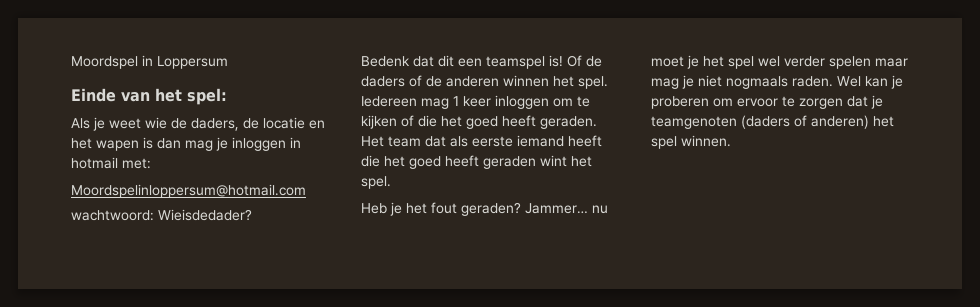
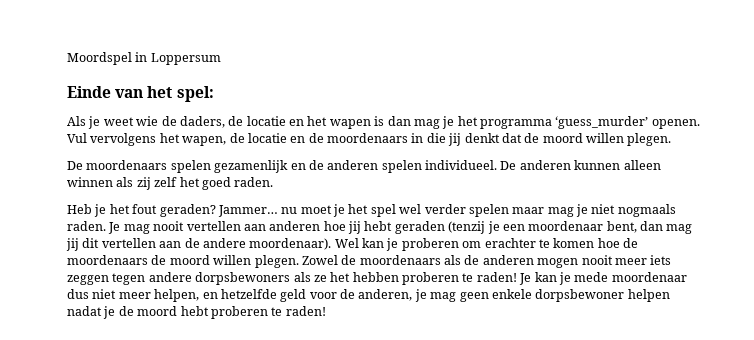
- Als je weet wie de daders, de locatie en het wapen is dan mag je inloggen in hotmail met:
- Moordspelinloppersum@hotmail.com
- wachtwoord: Wieisdedader?
- Bedenk dat dit een teamspel is! Of de daders of de anderen winnen het spel. Iedereen mag 1 keer inloggen om te kijken of die het goed heeft geraden. Het team dat als eerste iemand heeft die het goed heeft geraden wint het spel.
+ Als je weet wie de daders, de locatie en het wapen is dan mag je het programma ‘guess_murder’ openen. Vul vervolgens het wapen, de locatie en de moordenaars in die jij denkt dat de moord willen plegen.
+ De moordenaars spelen gezamenlijk en de anderen spelen individueel. De anderen kunnen alleen winnen als zij zelf het goed raden.
+ Je mag nooit vertellen aan anderen hoe jij hebt geraden (tenzij je een moordenaar bent, dan mag jij dit vertellen aan de andere moordenaar).
- Wel kan je proberen om ervoor te zorgen dat je teamgenoten (daders of anderen) het spel winnen.
+ Wel kan je proberen om erachter te komen hoe de moordenaars de moord willen plegen. Zowel de moordenaars als de anderen mogen nooit meer iets zeggen tegen andere dorpsbewoners als ze het hebben proberen te raden! Je kan je mede moordenaar dus niet meer helpen, en hetzelfde geld voor de anderen, je mag geen enkele dorpsbewoner helpen nadat je de moord hebt proberen te raden!

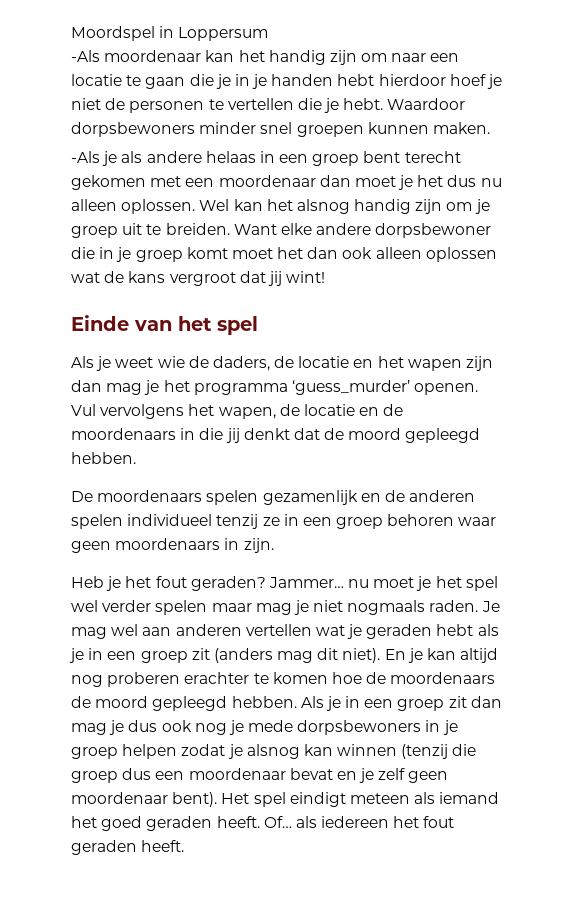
+ -Als moordenaar kan het handig zijn om naar een locatie te gaan die je in je handen hebt hierdoor hoef je niet de personen te vertellen die je hebt. Waardoor dorpsbewoners minder snel groepen kunnen maken.
+ -Als je als andere helaas in een groep bent terecht gekomen met een moordenaar dan moet je het dus nu alleen oplossen. Wel kan het alsnog handig zijn om je groep uit te breiden. Want elke andere dorpsbewoner die in je groep komt moet het dan ook alleen oplossen wat de kans vergroot dat jij wint!
- Einde van het spel:
+ Einde van het spel
- Als je weet wie de daders, de locatie en het wapen is dan mag je het programma ‘guess_murder’ openen.
+ Als je weet wie de daders, de locatie en het wapen zijn dan mag je het programma ‘guess_murder’ openen.
- Vul vervolgens het wapen, de locatie en de moordenaars in die jij denkt dat de moord willen plegen.
+ Vul vervolgens het wapen, de locatie en de moordenaars in die jij denkt dat de moord gepleegd hebben.
- De moordenaars spelen gezamenlijk en de anderen spelen individueel. De anderen kunnen alleen winnen als zij zelf het goed raden.
+ De moordenaars spelen gezamenlijk en de anderen spelen individueel tenzij ze in een groep behoren waar geen moordenaars in zijn.
- Je mag nooit vertellen aan anderen hoe jij hebt geraden (tenzij je een moordenaar bent, dan mag jij dit vertellen aan de andere moordenaar). Wel kan je proberen om erachter te komen hoe de moordenaars de moord willen plegen. Zowel de moordenaars als de anderen mogen nooit meer iets zeggen tegen andere dorpsbewoners als ze het hebben proberen te raden! Je kan je mede moordenaar dus niet meer helpen, en hetzelfde geld voor de anderen, je mag geen enkele dorpsbewoner helpen nadat je de moord hebt proberen te raden!
+ Je mag wel aan anderen vertellen wat je geraden hebt als je in een groep zit (anders mag dit niet). En je kan altijd nog proberen erachter te komen hoe de moordenaars de moord gepleegd hebben. Als je in een groep zit dan mag je dus ook nog je mede dorpsbewoners in je groep helpen zodat je alsnog kan winnen (tenzij die groep dus een moordenaar bevat en je zelf geen moordenaar bent). Het spel eindigt meteen als iemand het goed geraden heeft. Of… als iedereen het fout geraden heeft.

